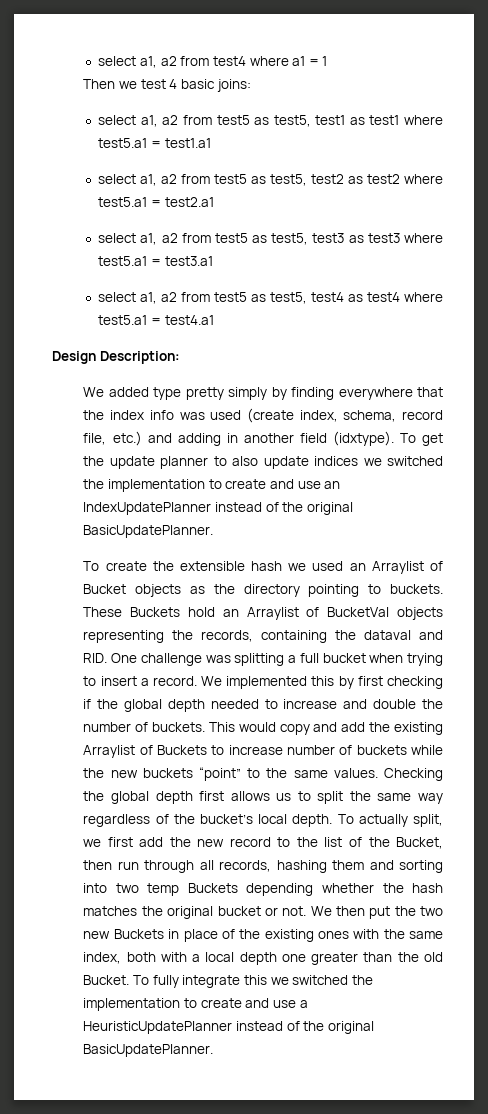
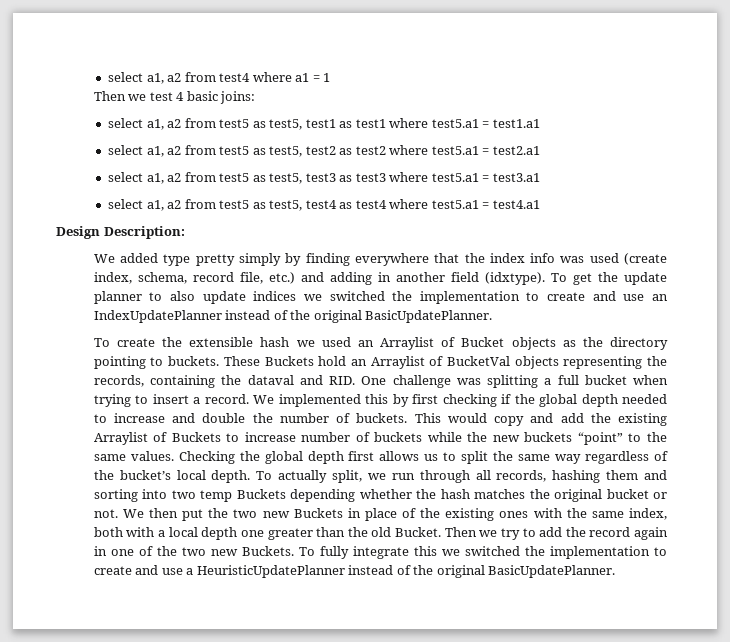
- To actually split, we first add the new record to the list of the Bucket, then run through all records, hashing them and sorting into two temp Buckets depending whether the hash matches the original bucket or not.
+ To actually split, we run through all records, hashing them and sorting into two temp Buckets depending whether the hash matches the original bucket or not.
+ Then we try to add the record again in one of the two new Buckets.

